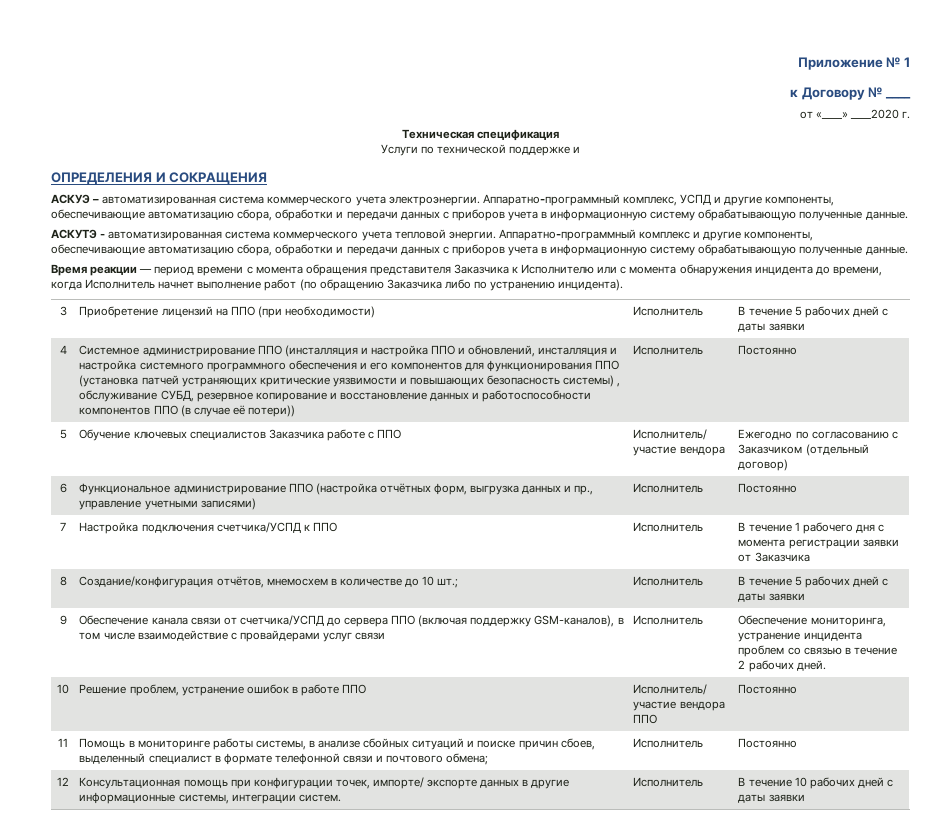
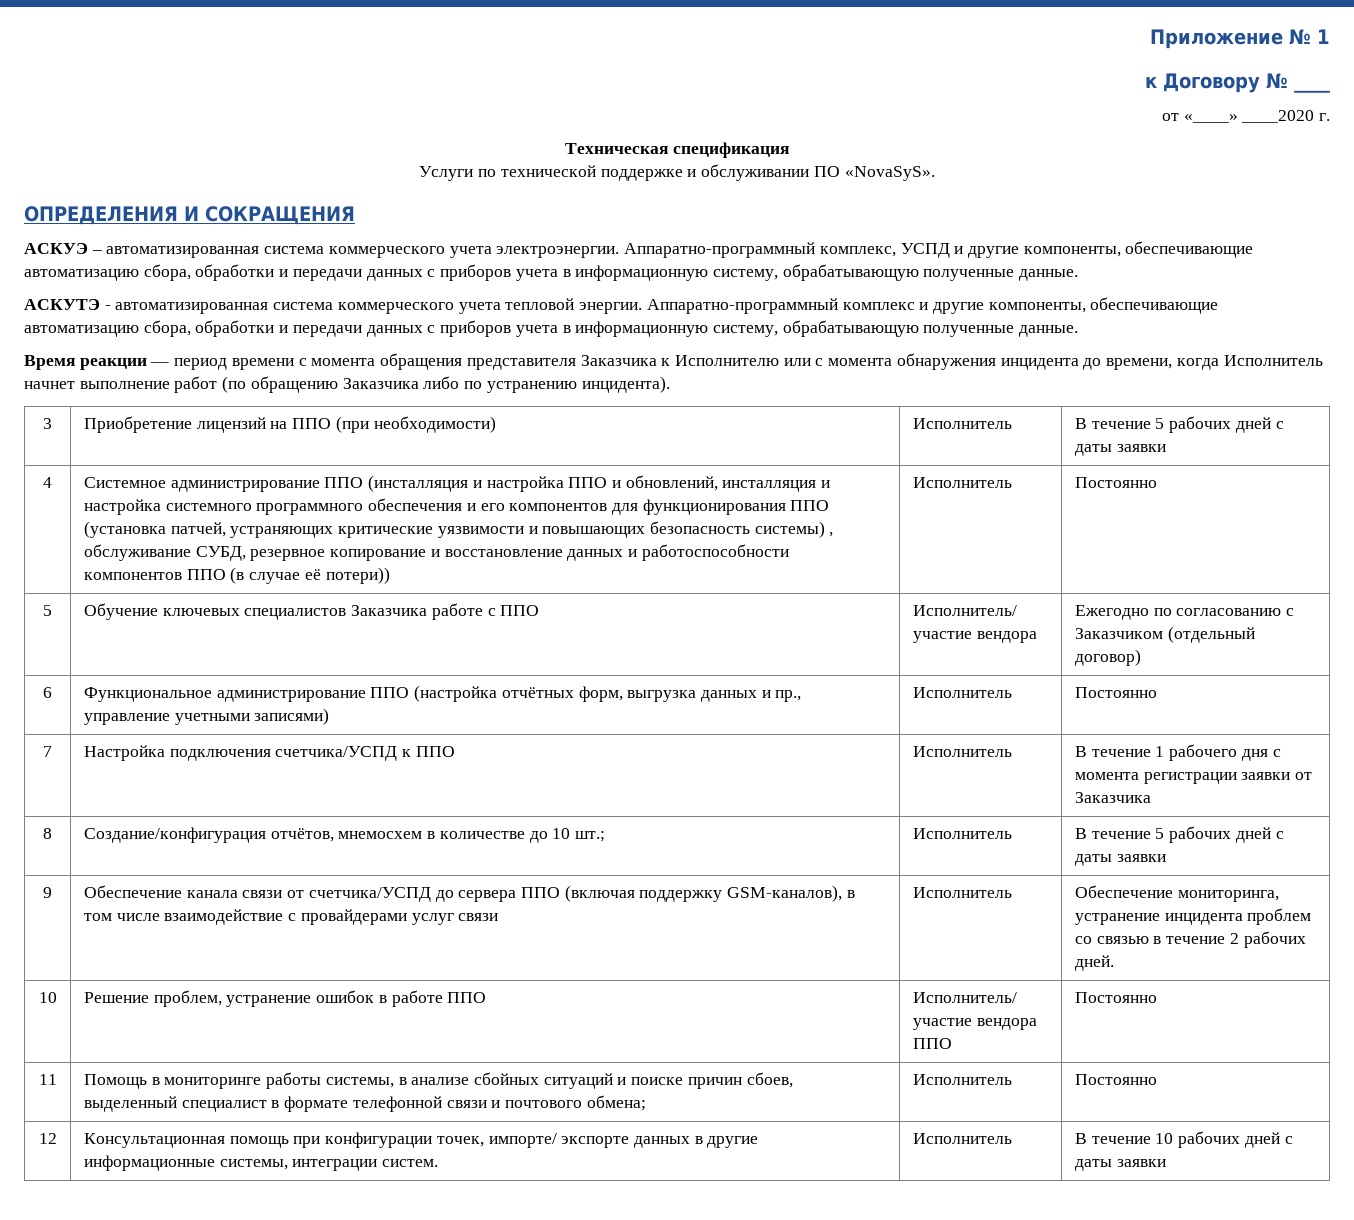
- Услуги по технической поддержке и
+ Услуги по технической поддержке и обслуживании ПО «NovaSyS».
- Аппаратно-программный комплекс, УСПД и другие компоненты, обеспечивающие автоматизацию сбора, обработки и передачи данных с приборов учета в информационную систему обрабатывающую полученные данные.
+ Аппаратно-программный комплекс, УСПД и другие компоненты, обеспечивающие автоматизацию сбора, обработки и передачи данных с приборов учета в информационную систему, обрабатывающую полученные данные.
- Аппаратно-программный комплекс и другие компоненты, обеспечивающие автоматизацию сбора, обработки и передачи данных с приборов учета в информационную систему обрабатывающую полученные данные.
+ Аппаратно-программный комплекс и другие компоненты, обеспечивающие автоматизацию сбора, обработки и передачи данных с приборов учета в информационную систему, обрабатывающую полученные данные.
- Системное администрирование ППО (инсталляция и настройка ППО и обновлений, инсталляция и настройка системного программного обеспечения и его компонентов для функционирования ППО (установка патчей устраняющих критические уязвимости и повышающих безопасность системы) , обслуживание СУБД, резервное копирование и восстановление данных и работоспособности компонентов ППО (в случае её потери))
+ Системное администрирование ППО (инсталляция и настройка ППО и обновлений, инсталляция и настройка системного программного обеспечения и его компонентов для функционирования ППО (установка патчей, устраняющих критические уязвимости и повышающих безопасность системы) , обслуживание СУБД, резервное копирование и восстановление данных и работоспособности компонентов ППО (в случае её потери))

